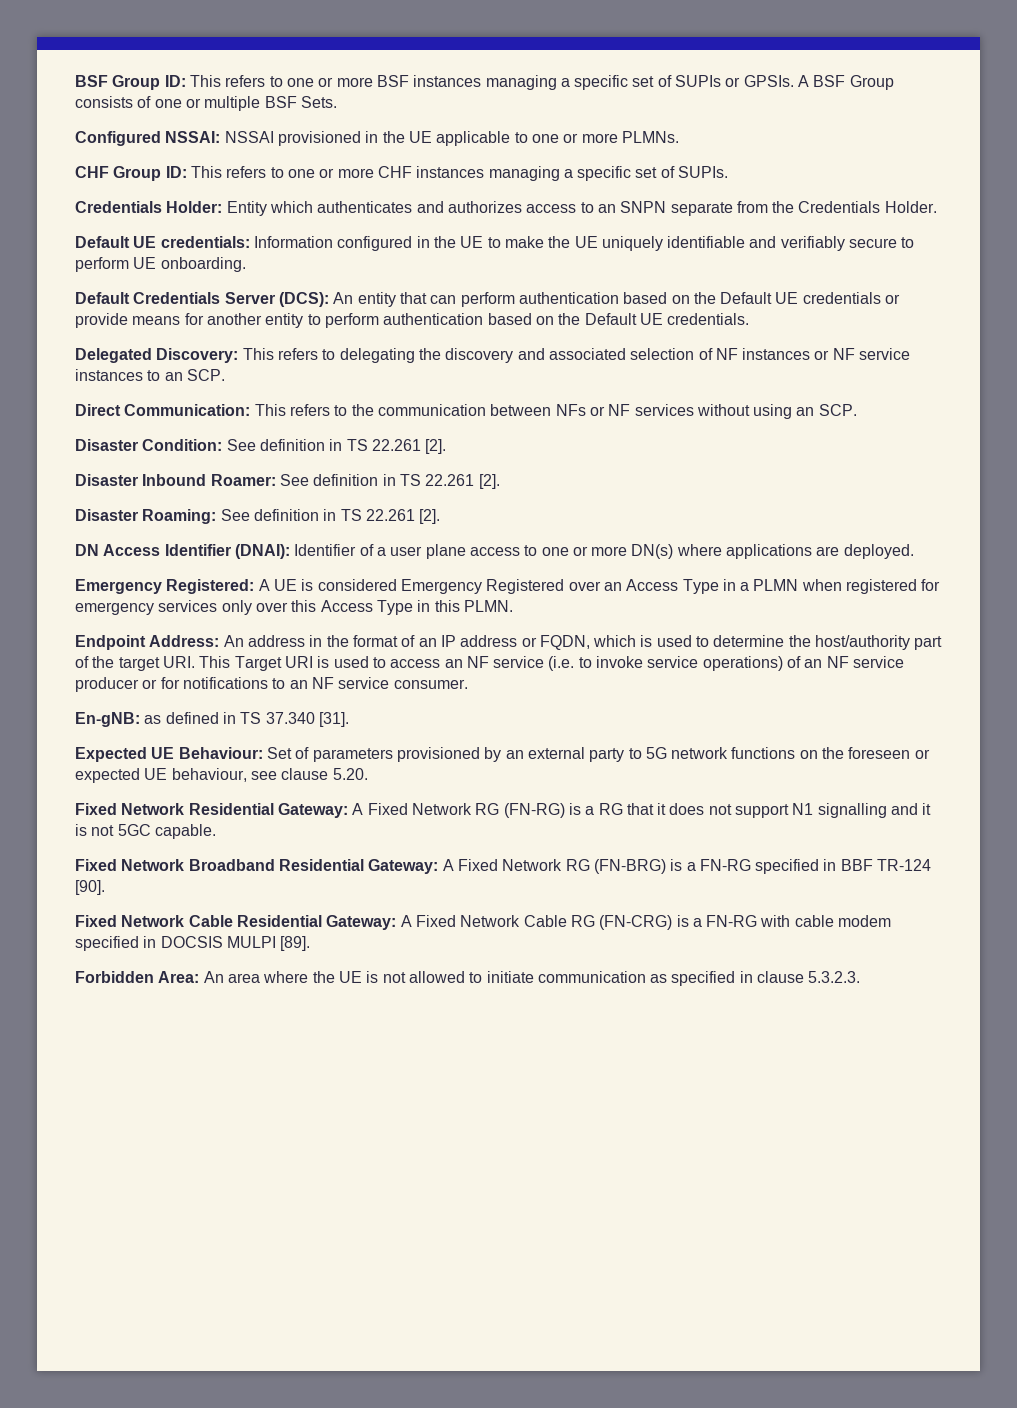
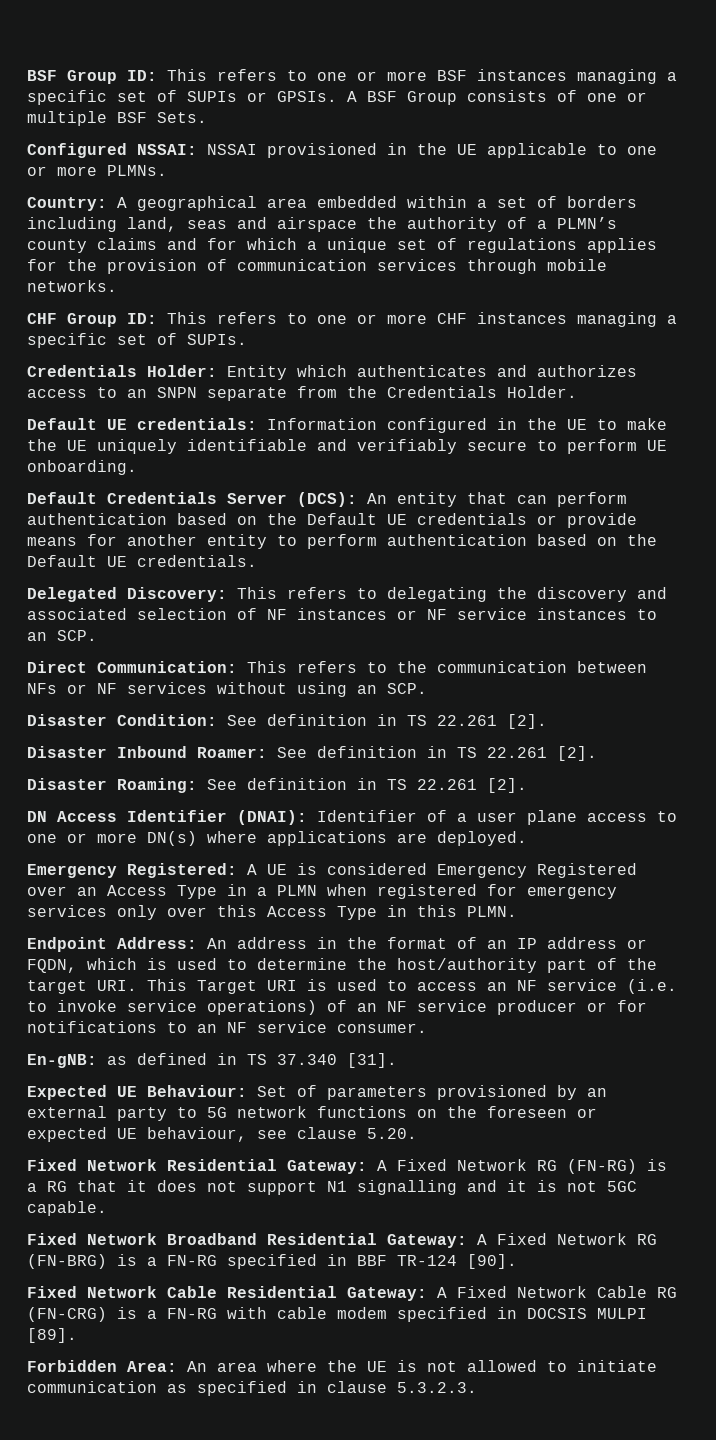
+ Country: A geographical area embedded within a set of borders including land, seas and airspace the authority of a PLMN’s county claims and for which a unique set of regulations applies for the provision of communication services through mobile networks.

